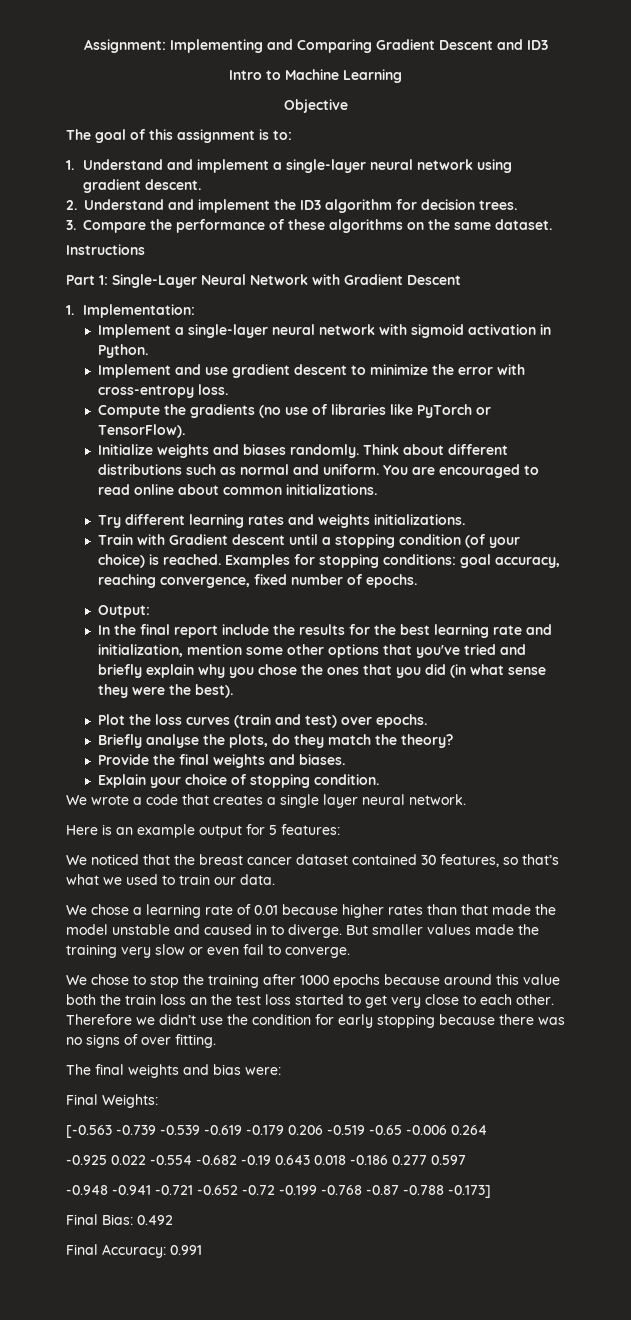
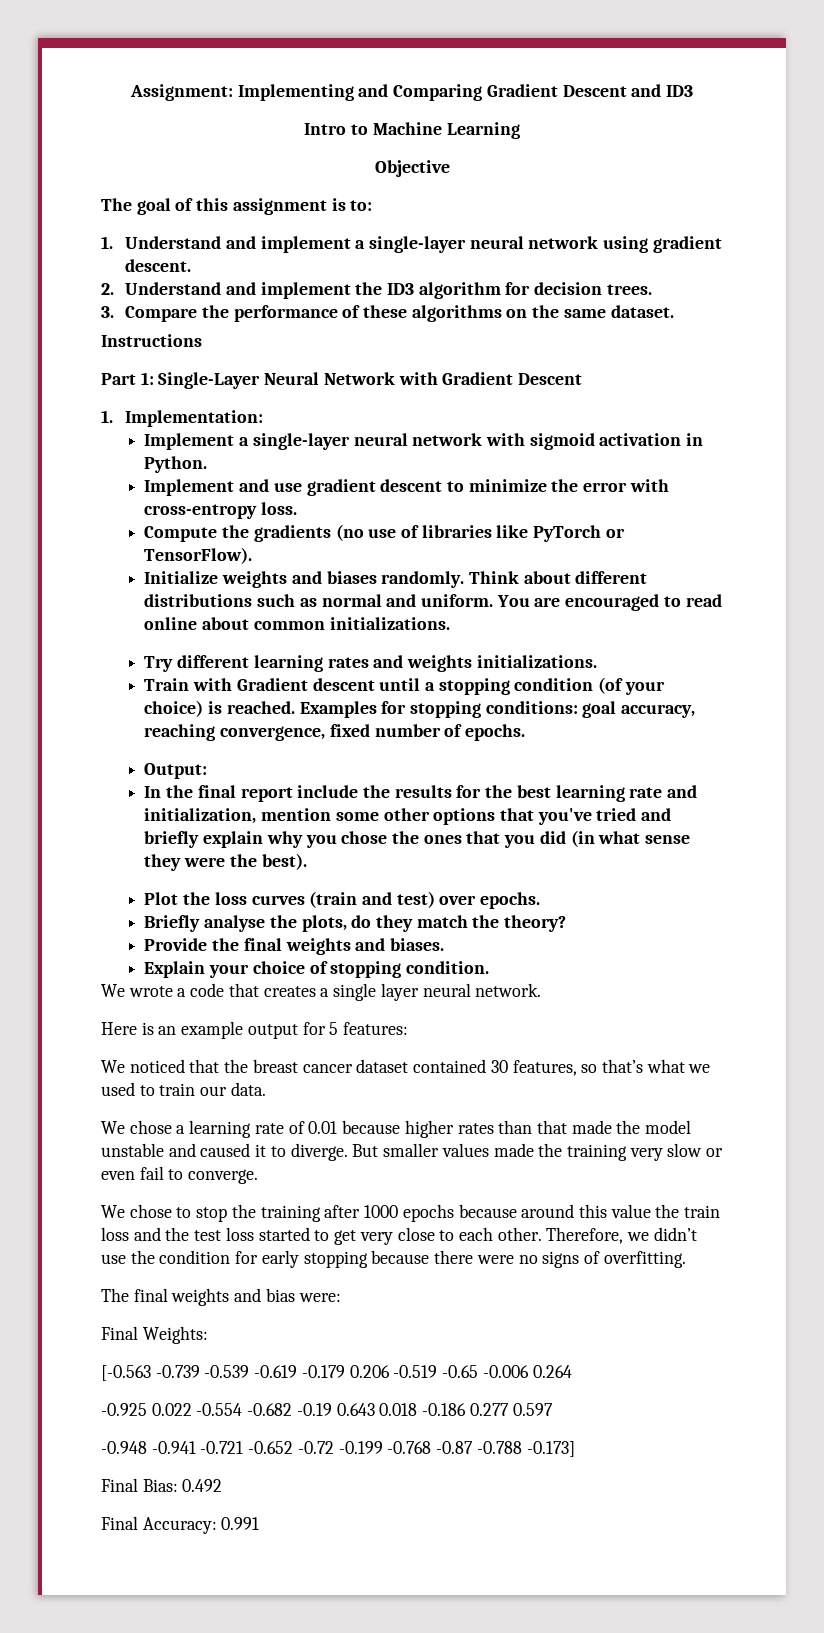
- We chose a learning rate of 0.01 because higher rates than that made the model unstable and caused in to diverge.
+ We chose a learning rate of 0.01 because higher rates than that made the model unstable and caused it to diverge.
- We chose to stop the training after 1000 epochs because around this value both the train loss an the test loss started to get very close to each other.
+ We chose to stop the training after 1000 epochs because around this value the train loss and the test loss started to get very close to each other.
- Therefore we didn’t use the condition for early stopping because there was no signs of over fitting.
+ Therefore, we didn’t use the condition for early stopping because there were no signs of overfitting.

